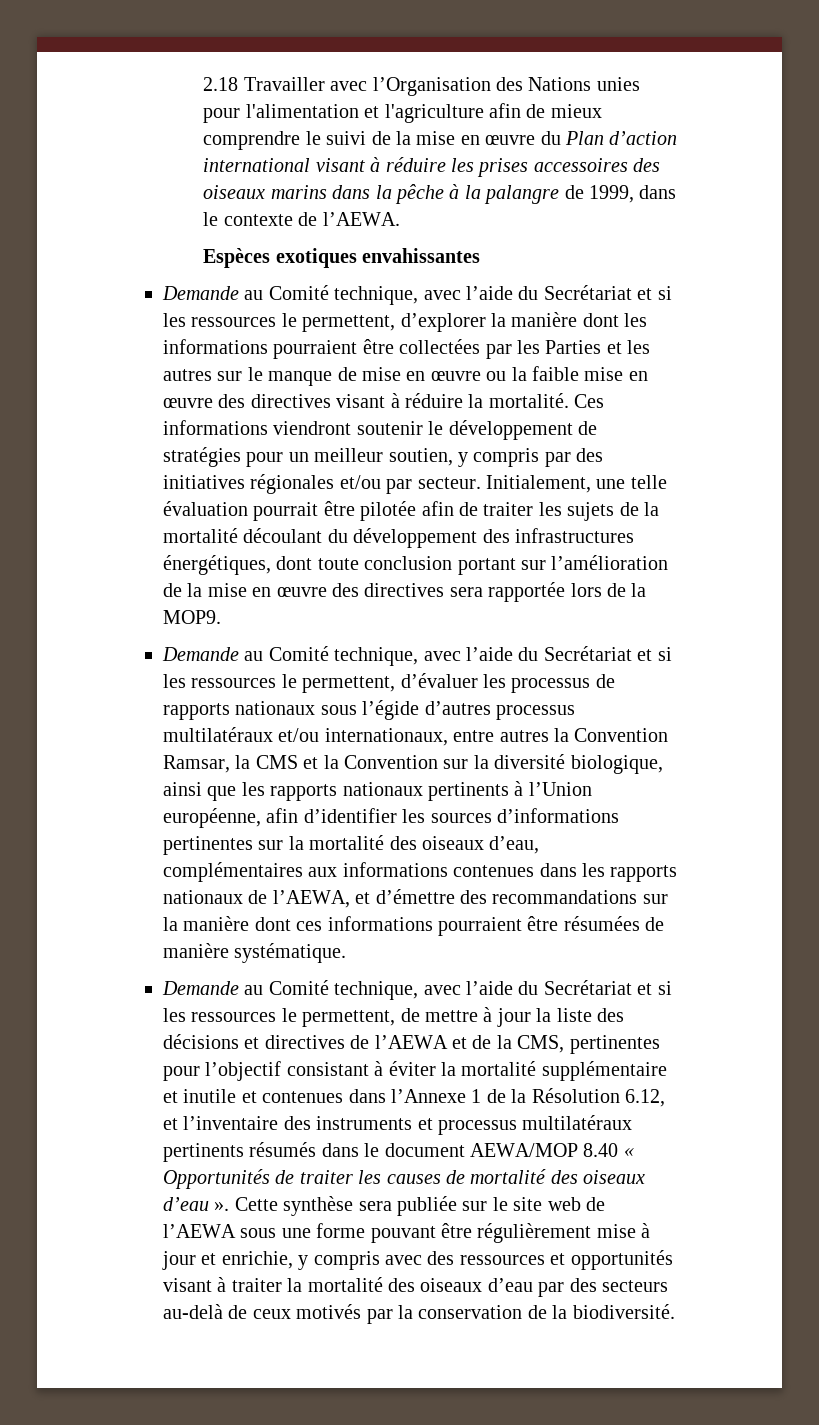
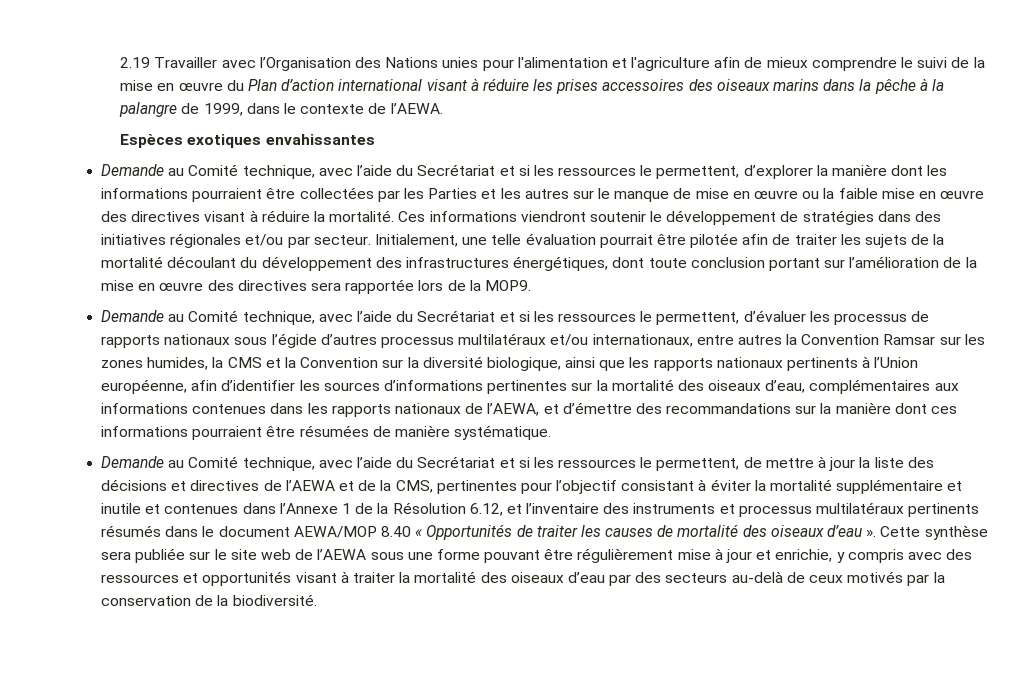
- 2.18 Travailler avec l’Organisation des Nations unies pour l'alimentation et l'agriculture afin de mieux comprendre le suivi de la mise en œuvre du Plan d’action international visant à réduire les prises accessoires des oiseaux marins dans la pêche à la palangre de 1999, dans le contexte de l’AEWA.
+ 2.19 Travailler avec l’Organisation des Nations unies pour l'alimentation et l'agriculture afin de mieux comprendre le suivi de la mise en œuvre du Plan d’action international visant à réduire les prises accessoires des oiseaux marins dans la pêche à la palangre de 1999, dans le contexte de l’AEWA.
- Ces informations viendront soutenir le développement de stratégies pour un meilleur soutien, y compris par des initiatives régionales et/ou par secteur.
+ Ces informations viendront soutenir le développement de stratégies dans des initiatives régionales et/ou par secteur.
- Demande au Comité technique, avec l’aide du Secrétariat et si les ressources le permettent, d’évaluer les processus de rapports nationaux sous l’égide d’autres processus multilatéraux et/ou internationaux, entre autres la Convention Ramsar, la CMS et la Convention sur la diversité biologique, ainsi que les rapports nationaux pertinents à l’Union européenne, afin d’identifier les sources d’informations pertinentes sur la mortalité des oiseaux d’eau, complémentaires aux informations contenues dans les rapports nationaux de l’AEWA, et d’émettre des recommandations sur la manière dont ces informations pourraient être résumées de manière systématique.
+ Demande au Comité technique, avec l’aide du Secrétariat et si les ressources le permettent, d’évaluer les processus de rapports nationaux sous l’égide d’autres processus multilatéraux et/ou internationaux, entre autres la Convention Ramsar sur les zones humides, la CMS et la Convention sur la diversité biologique, ainsi que les rapports nationaux pertinents à l’Union européenne, afin d’identifier les sources d’informations pertinentes sur la mortalité des oiseaux d’eau, complémentaires aux informations contenues dans les rapports nationaux de l’AEWA, et d’émettre des recommandations sur la manière dont ces informations pourraient être résumées de manière systématique.

